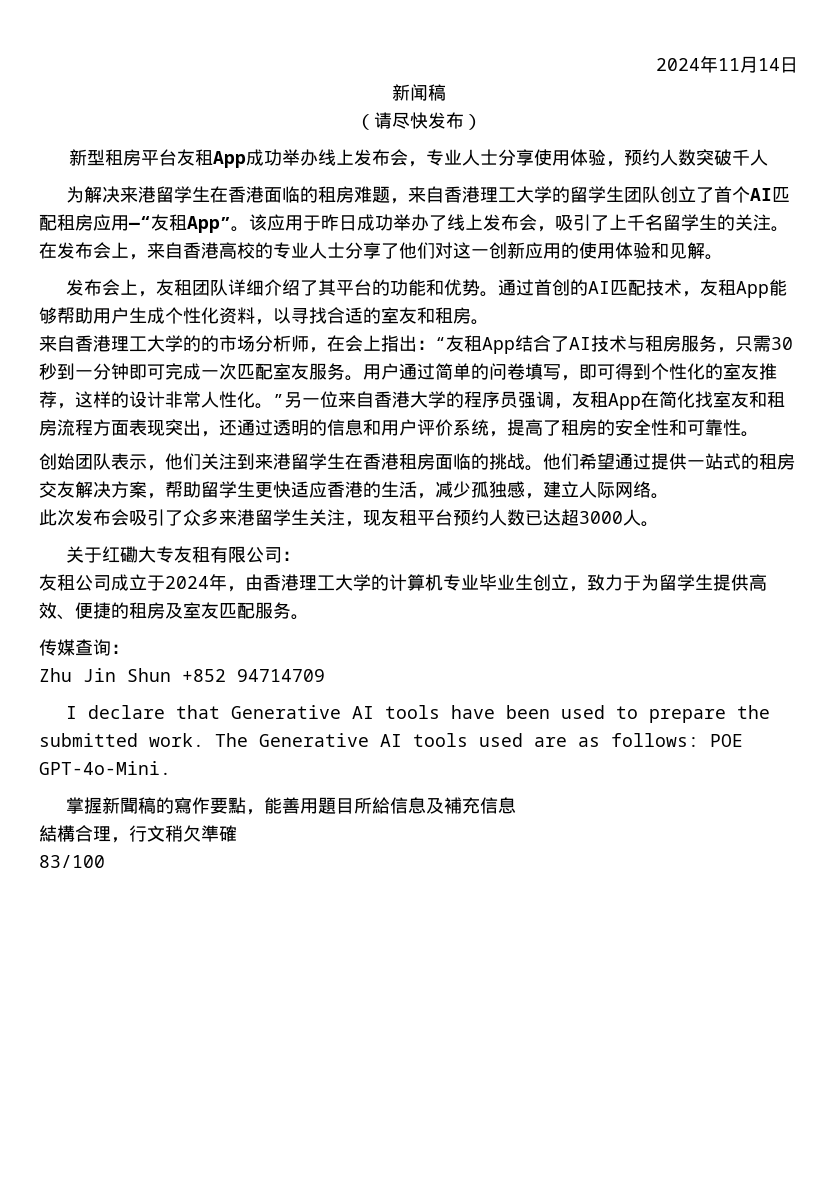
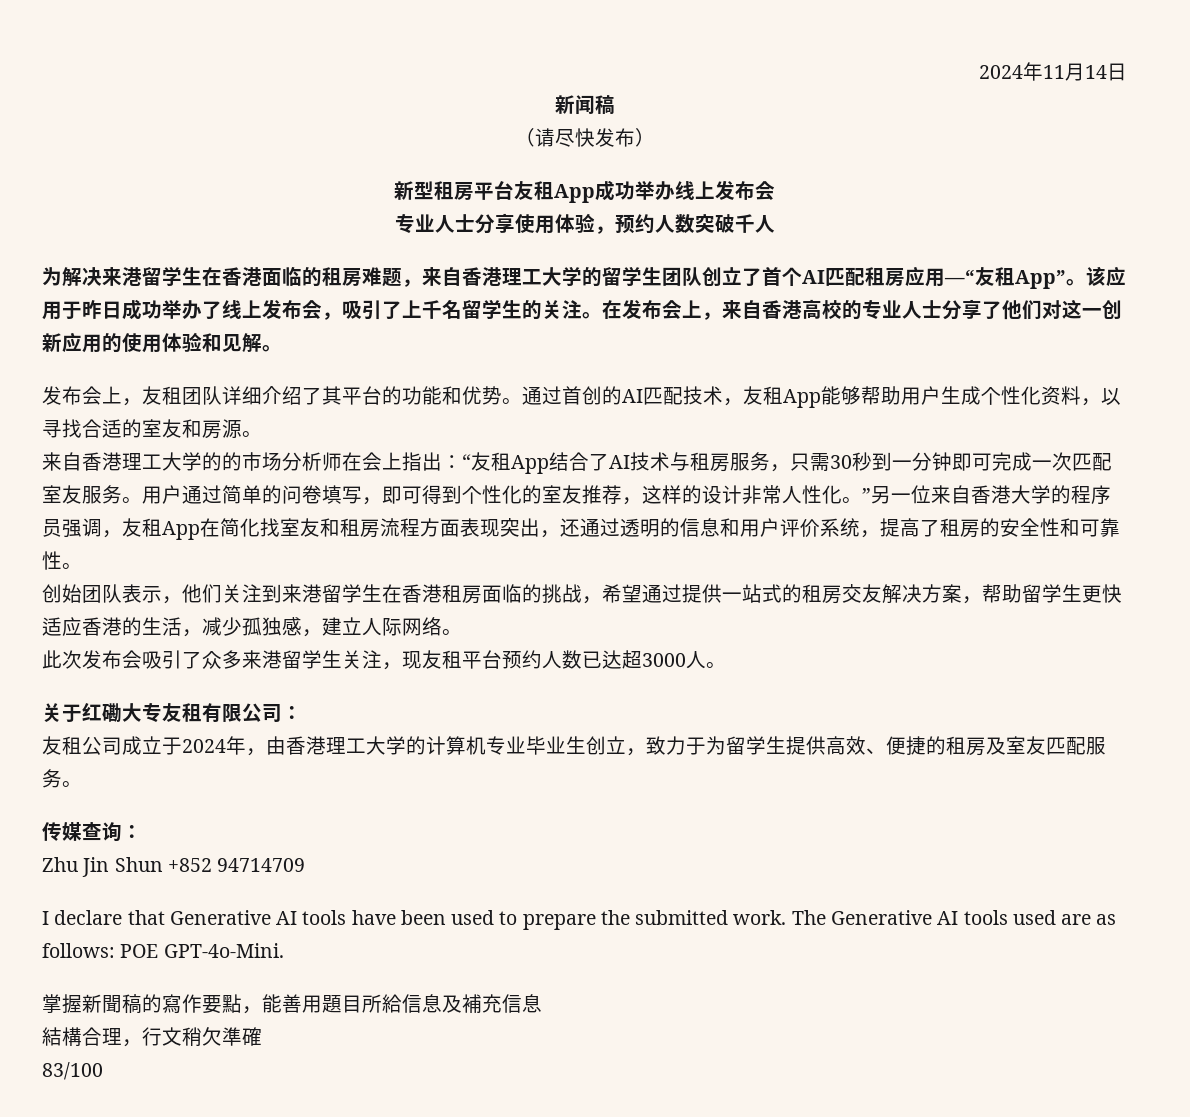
- 新型租房平台友租App成功举办线上发布会，专业人士分享使用体验，预约人数突破千人
+ 新型租房平台友租App成功举办线上发布会
+ 专业人士分享使用体验，预约人数突破千人
- 通过首创的AI匹配技术，友租App能够帮助用户生成个性化资料，以寻找合适的室友和租房。
+ 通过首创的AI匹配技术，友租App能够帮助用户生成个性化资料，以寻找合适的室友和房源。
- 来自香港理工大学的的市场分析师，在会上指出：“友租App结合了AI技术与租房服务，只需30秒到一分钟即可完成一次匹配室友服务。
+ 来自香港理工大学的的市场分析师在会上指出：“友租App结合了AI技术与租房服务，只需30秒到一分钟即可完成一次匹配室友服务。
- 创始团队表示，他们关注到来港留学生在香港租房面临的挑战。他们希望通过提供一站式的租房交友解决方案，帮助留学生更快适应香港的生活，减少孤独感，建立人际网络。
+ 创始团队表示，他们关注到来港留学生在香港租房面临的挑战，希望通过提供一站式的租房交友解决方案，帮助留学生更快适应香港的生活，减少孤独感，建立人际网络。

